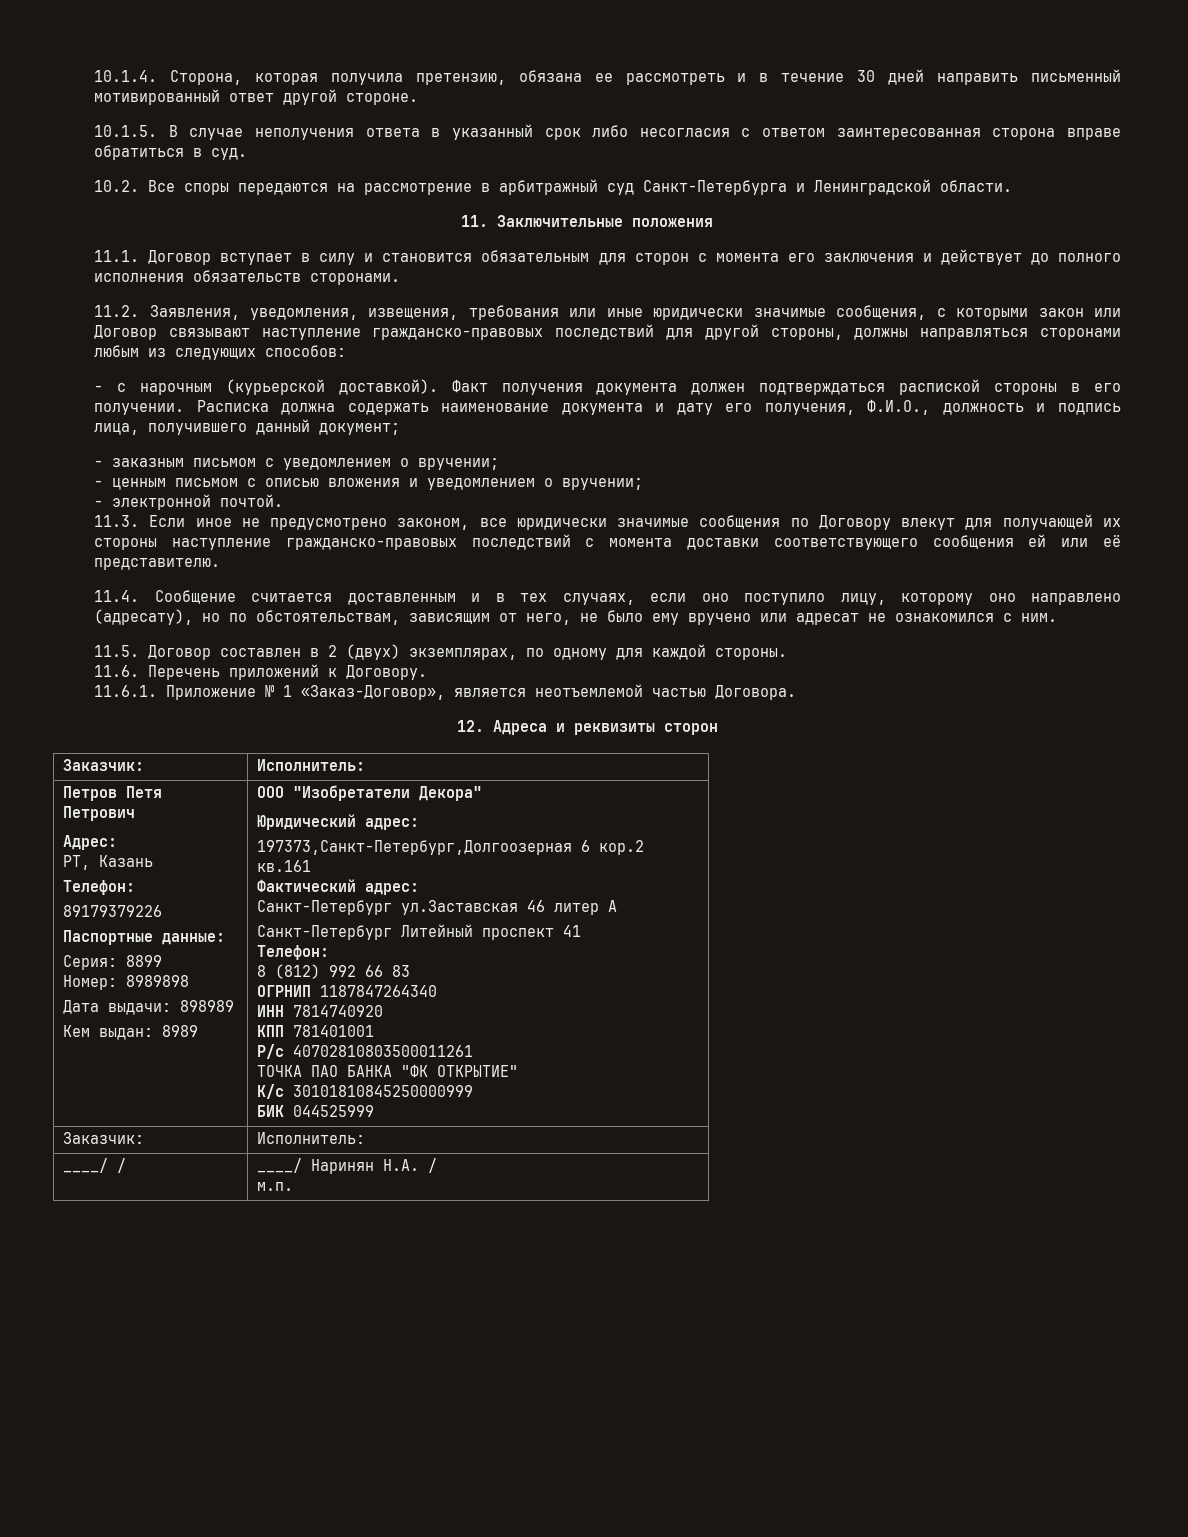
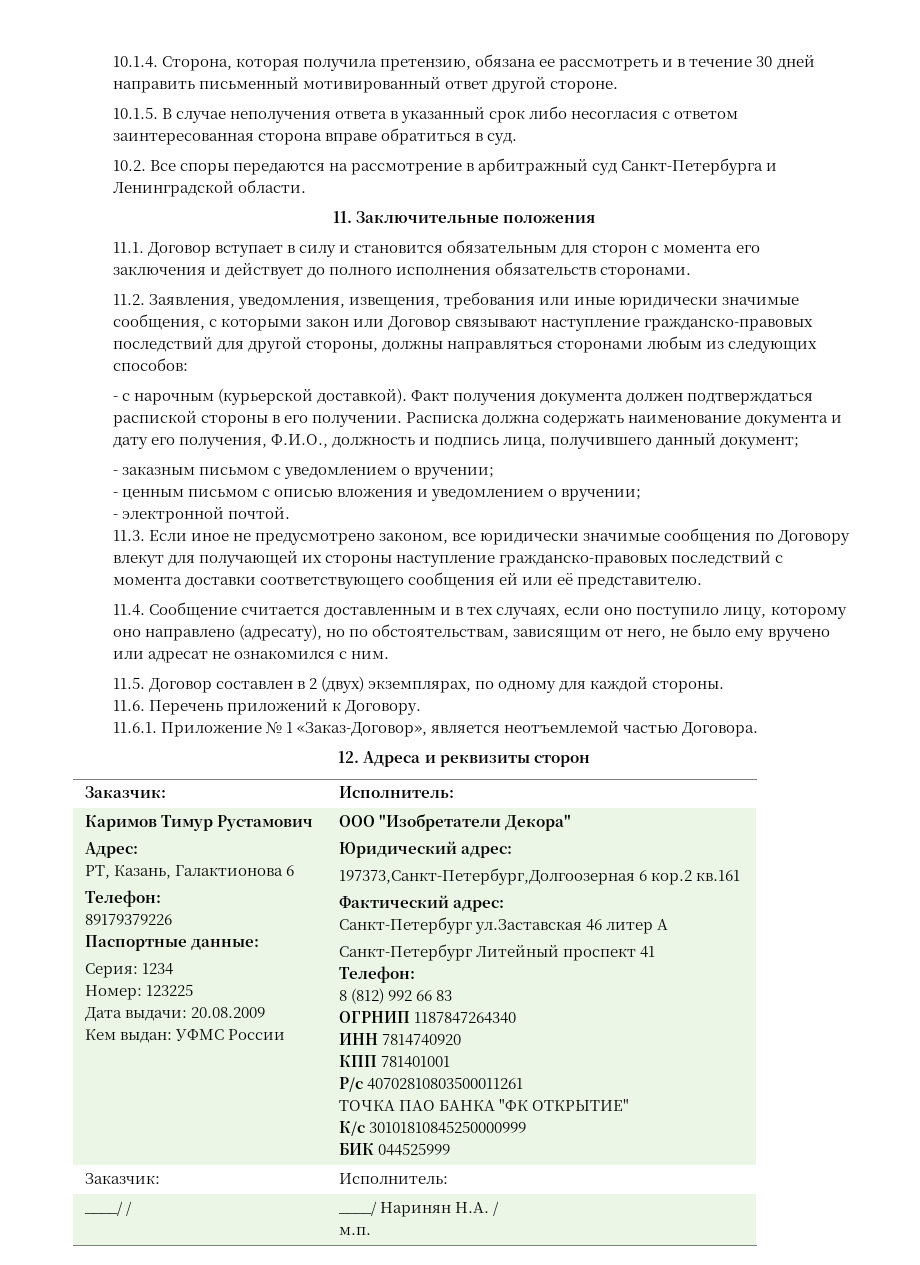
- Петров Петя Петрович
+ Каримов Тимур Рустамович
- РТ, Казань
+ РТ, Казань, Галактионова 6
- Серия: 8899
+ Серия: 1234
- Номер: 8989898
+ Номер: 123225
- Дата выдачи: 898989
+ Дата выдачи: 20.08.2009
- Кем выдан: 8989
+ Кем выдан: УФМС России

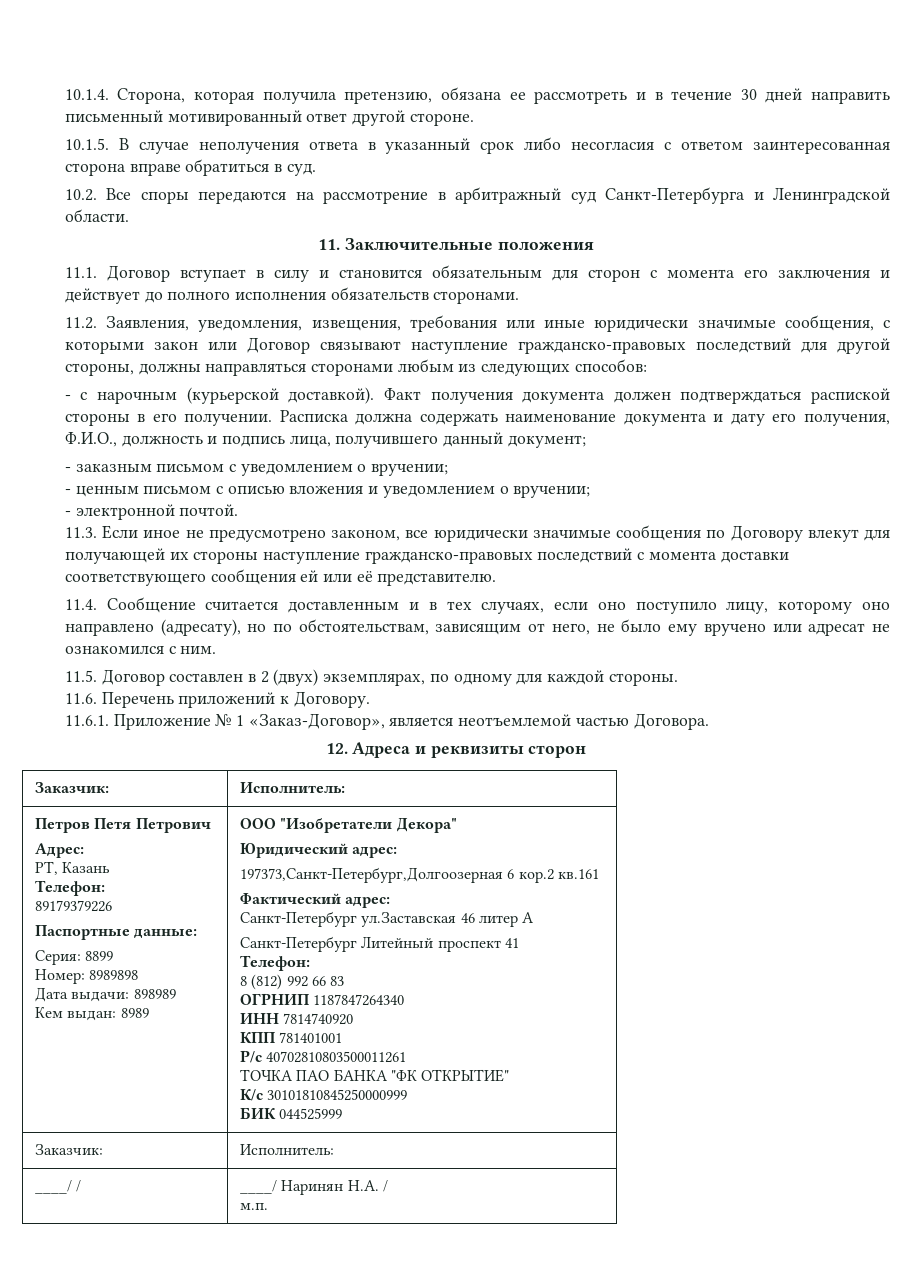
- Каримов Тимур Рустамович
+ Петров Петя Петрович
- РТ, Казань, Галактионова 6
+ РТ, Казань
- Серия: 1234
+ Серия: 8899
- Номер: 123225
+ Номер: 8989898
- Дата выдачи: 20.08.2009
+ Дата выдачи: 898989
- Кем выдан: УФМС России
+ Кем выдан: 8989

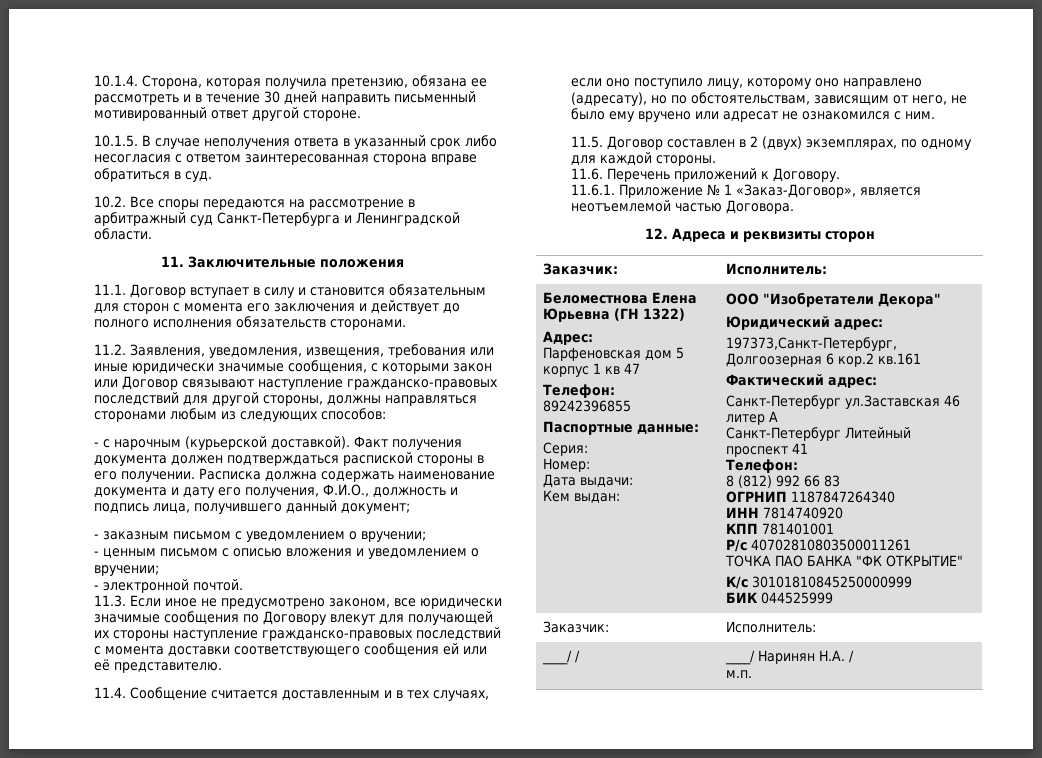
- Петров Петя Петрович
+ Беломестнова Елена Юрьевна (ГН 1322)
  Адрес:
- РТ, Казань
+ Парфеновская дом 5 корпус 1 кв 47
  Телефон:
- 89179379226
+ 89242396855
- Серия: 8899
+ Серия:
- Номер: 8989898
+ Номер:
- Дата выдачи: 898989
+ Дата выдачи:
- Кем выдан: 8989
+ Кем выдан:

